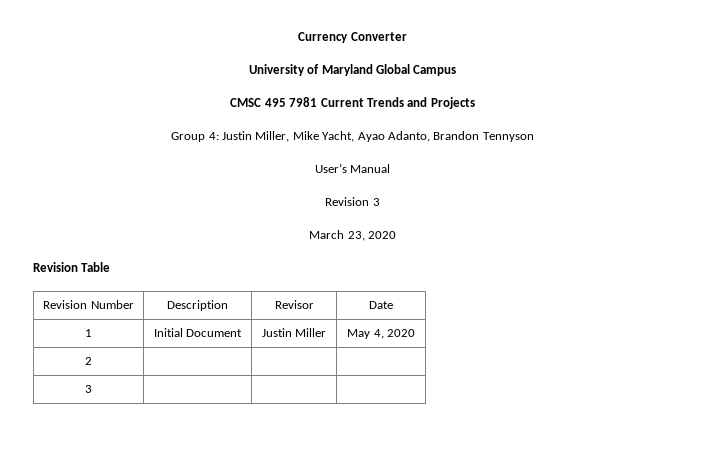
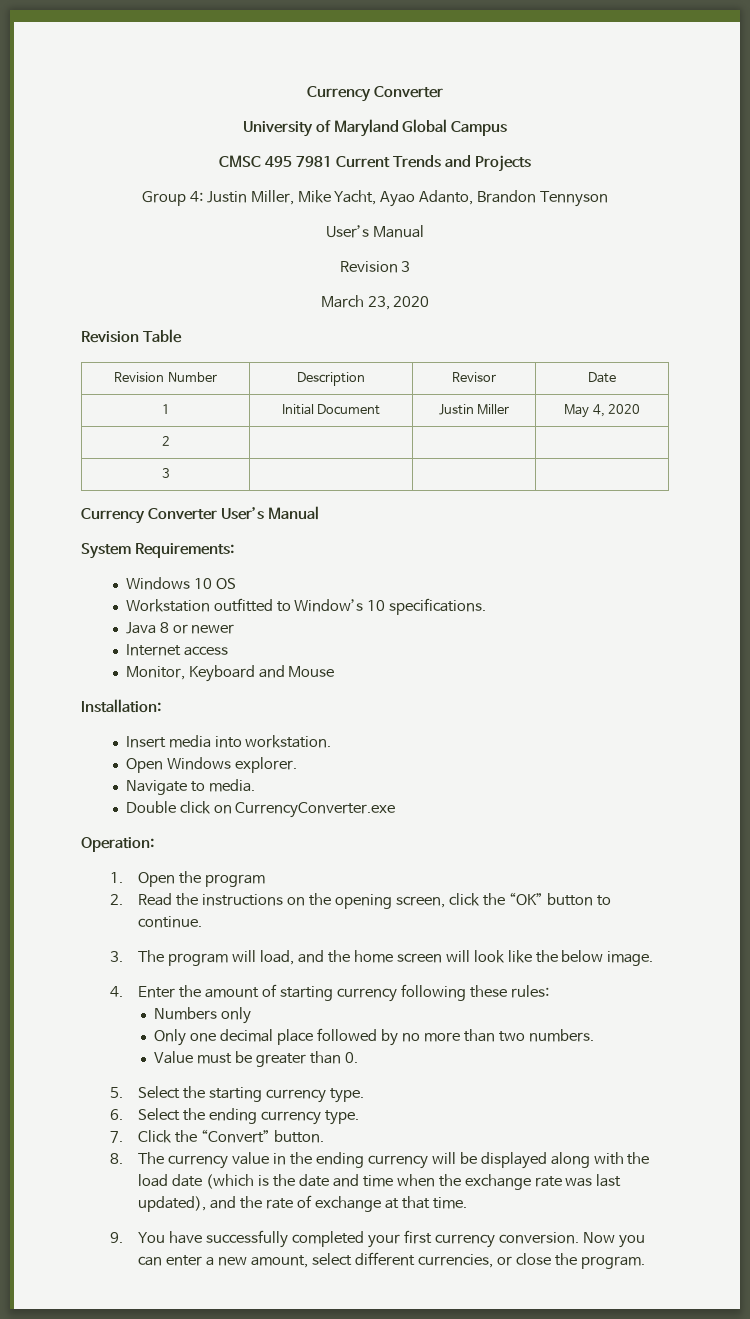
+ Currency Converter User’s Manual
+ System Requirements:
+ Windows 10 OS
+ Workstation outfitted to Window’s 10 specifications.
+ Java 8 or newer
+ Internet access
+ Monitor, Keyboard and Mouse
+ Installation:
+ Insert media into workstation.
+ Open Windows explorer.
+ Navigate to media.
+ Double click on CurrencyConverter.exe
+ Operation:
+ 1. Open the program
+ 2. Read the instructions on the opening screen, click the “OK” button to continue.
+ 3. The program will load, and the home screen will look like the below image.
+ 4. Enter the amount of starting currency following these rules:
+ Numbers only
+ Only one decimal place followed by no more than two numbers.
+ Value must be greater than 0.
+ 5. Select the starting currency type.
+ 6. Select the ending currency type.
+ 7. Click the “Convert” button.
+ 8. The currency value in the ending currency will be displayed along with the load date (which is the date and time when the exchange rate was last updated), and the rate of exchange at that time.
+ 9. You have successfully completed your first currency conversion. Now you can enter a new amount, select different currencies, or close the program.

